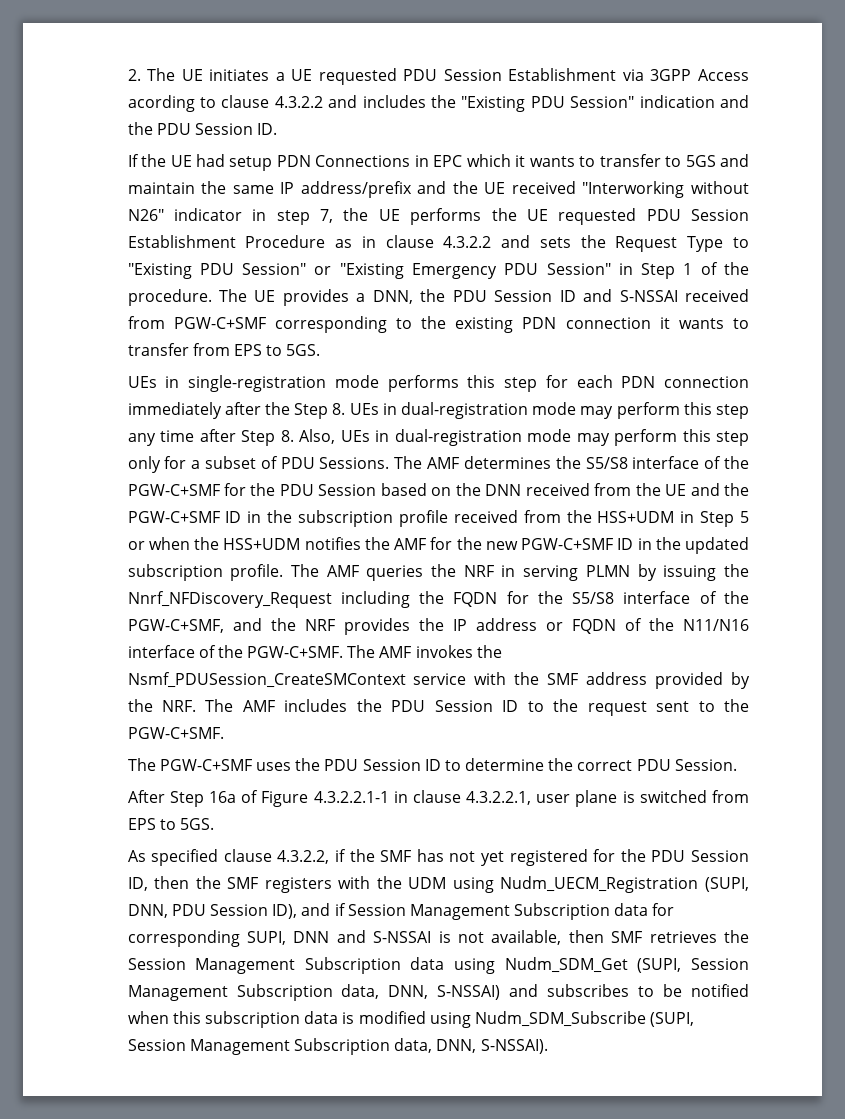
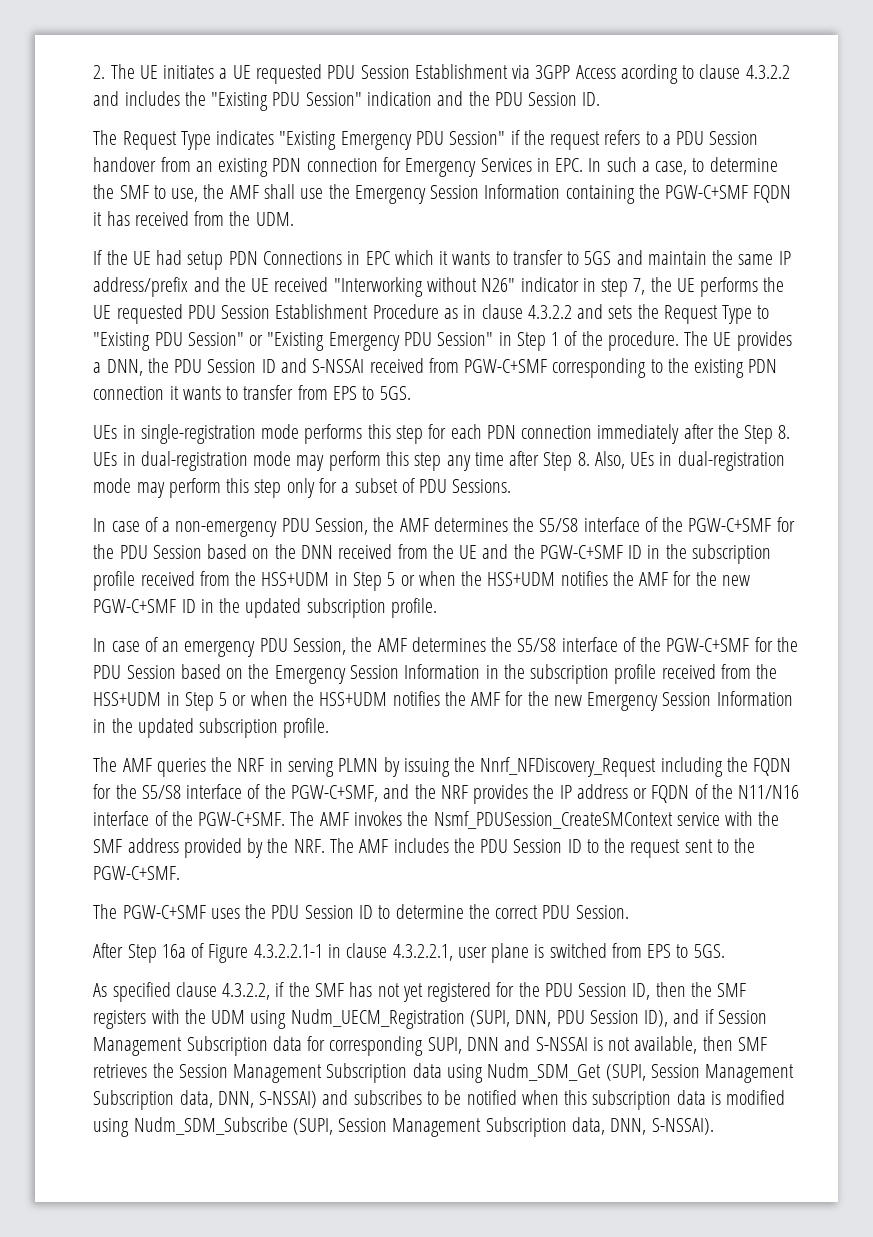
+ The Request Type indicates "Existing Emergency PDU Session" if the request refers to a PDU Session handover from an existing PDN connection for Emergency Services in EPC. In such a case, to determine the SMF to use, the AMF shall use the Emergency Session Information containing the PGW-C+SMF FQDN it has received from the UDM.
- UEs in single-registration mode performs this step for each PDN connection immediately after the Step 8. UEs in dual-registration mode may perform this step any time after Step 8. Also, UEs in dual-registration mode may perform this step only for a subset of PDU Sessions. The AMF determines the S5/S8 interface of the PGW-C+SMF for the PDU Session based on the DNN received from the UE and the PGW-C+SMF ID in the subscription profile received from the HSS+UDM in Step 5 or when the HSS+UDM notifies the AMF for the new PGW-C+SMF ID in the updated subscription profile. The AMF queries the NRF in serving PLMN by issuing the Nnrf_NFDiscovery_Request including the FQDN for the S5/S8 interface of the PGW-C+SMF, and the NRF provides the IP address or FQDN of the N11/N16 interface of the PGW-C+SMF.
+ UEs in single-registration mode performs this step for each PDN connection immediately after the Step 8. UEs in dual-registration mode may perform this step any time after Step 8. Also, UEs in dual-registration mode may perform this step only for a subset of PDU Sessions.
+ In case of a non-emergency PDU Session, the AMF determines the S5/S8 interface of the PGW-C+SMF for the PDU Session based on the DNN received from the UE and the PGW-C+SMF ID in the subscription profile received from the HSS+UDM in Step 5 or when the HSS+UDM notifies the AMF for the new PGW-C+SMF ID in the updated subscription profile.
+ In case of an emergency PDU Session, the AMF determines the S5/S8 interface of the PGW-C+SMF for the PDU Session based on the Emergency Session Information in the subscription profile received from the HSS+UDM in Step 5 or when the HSS+UDM notifies the AMF for the new Emergency Session Information in the updated subscription profile.
+ The AMF queries the NRF in serving PLMN by issuing the Nnrf_NFDiscovery_Request including the FQDN for the S5/S8 interface of the PGW-C+SMF, and the NRF provides the IP address or FQDN of the N11/N16 interface of the PGW-C+SMF.

